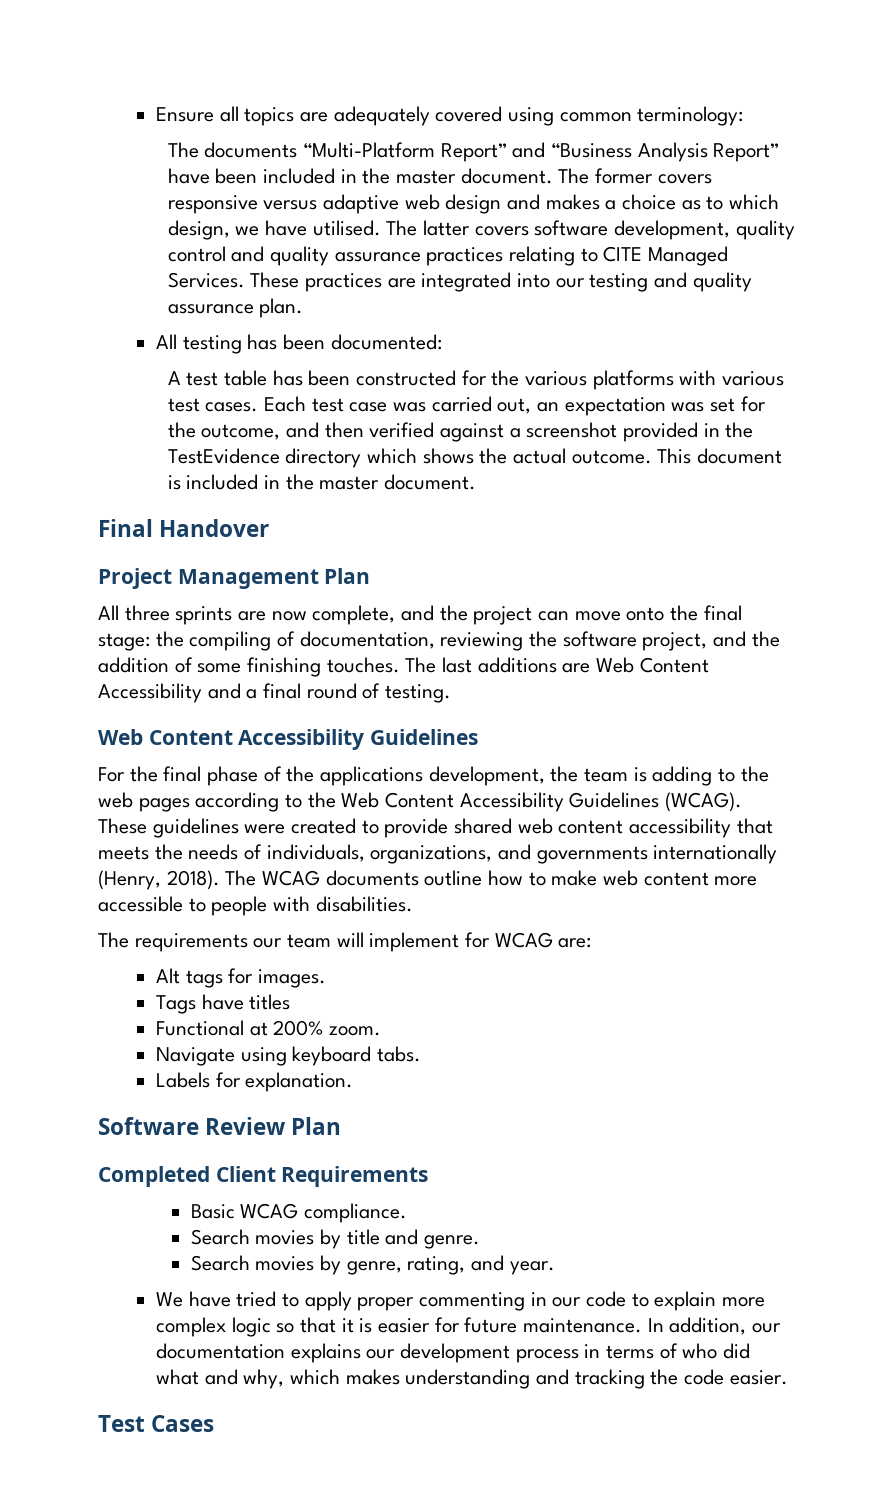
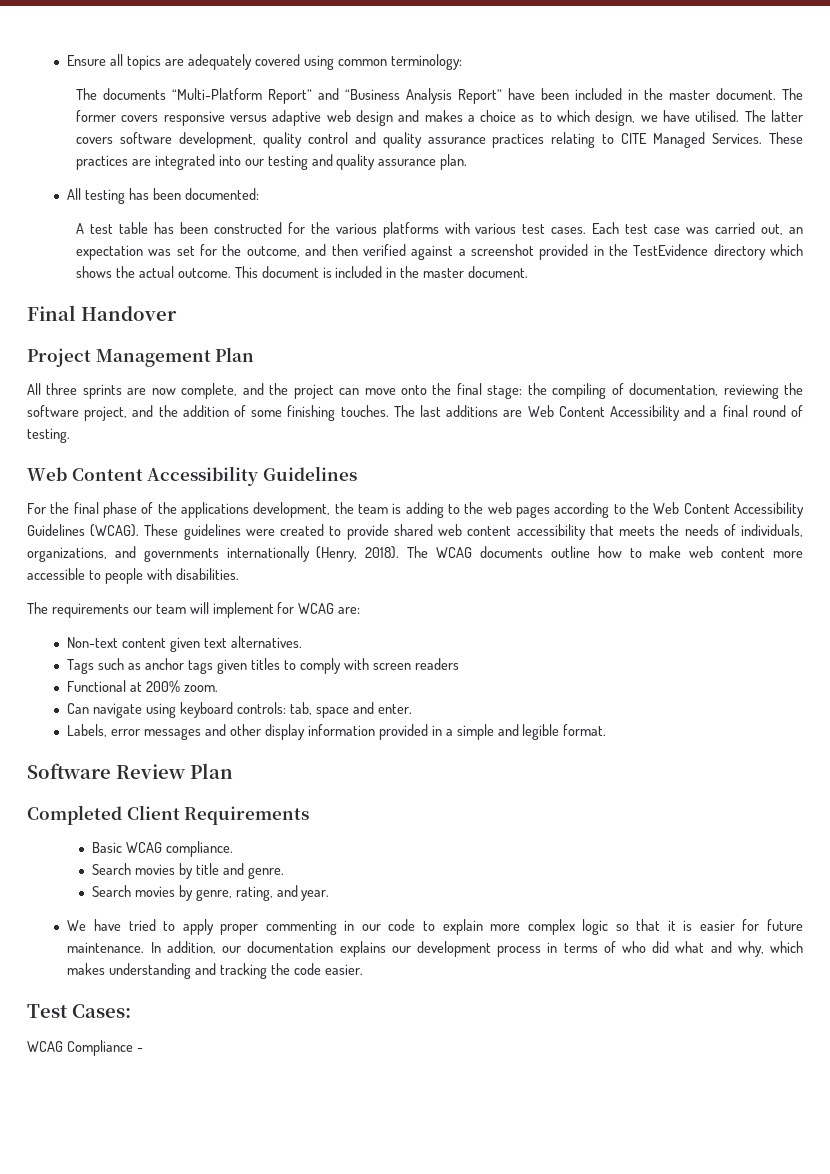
- Alt tags for images.
- Tags have titles
+ Non-text content given text alternatives.
+ Tags such as anchor tags given titles to comply with screen readers
  Functional at 200% zoom.
- Navigate using keyboard tabs.
- Labels for explanation.
+ Can navigate using keyboard controls: tab, space and enter.
+ Labels, error messages and other display information provided in a simple and legible format.
- Test Cases
+ Test Cases:
+ WCAG Compliance -

